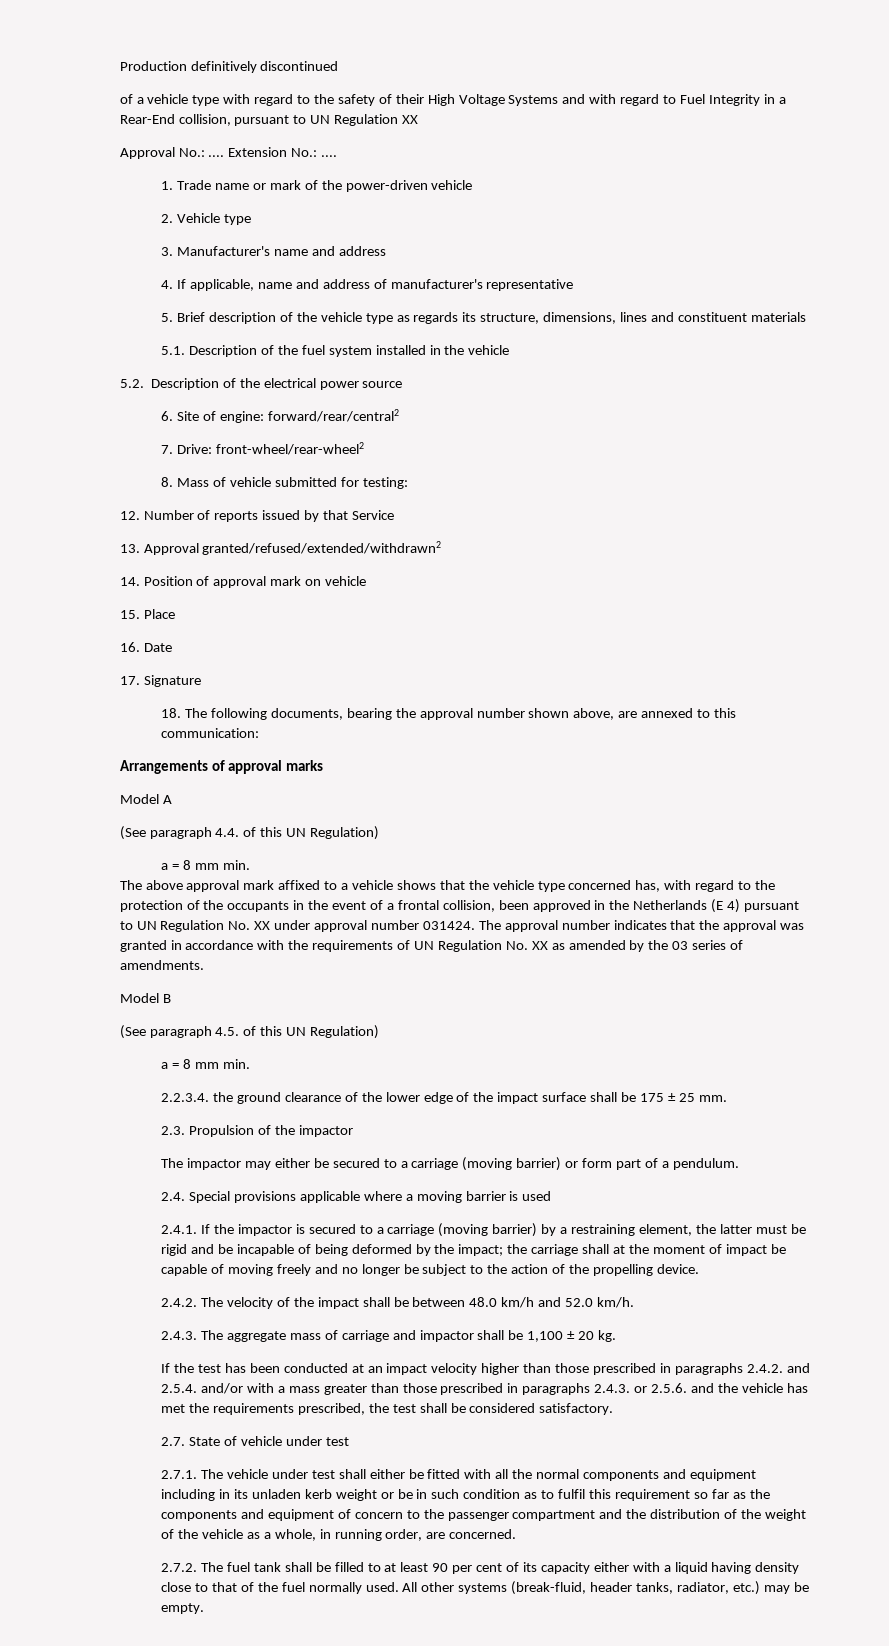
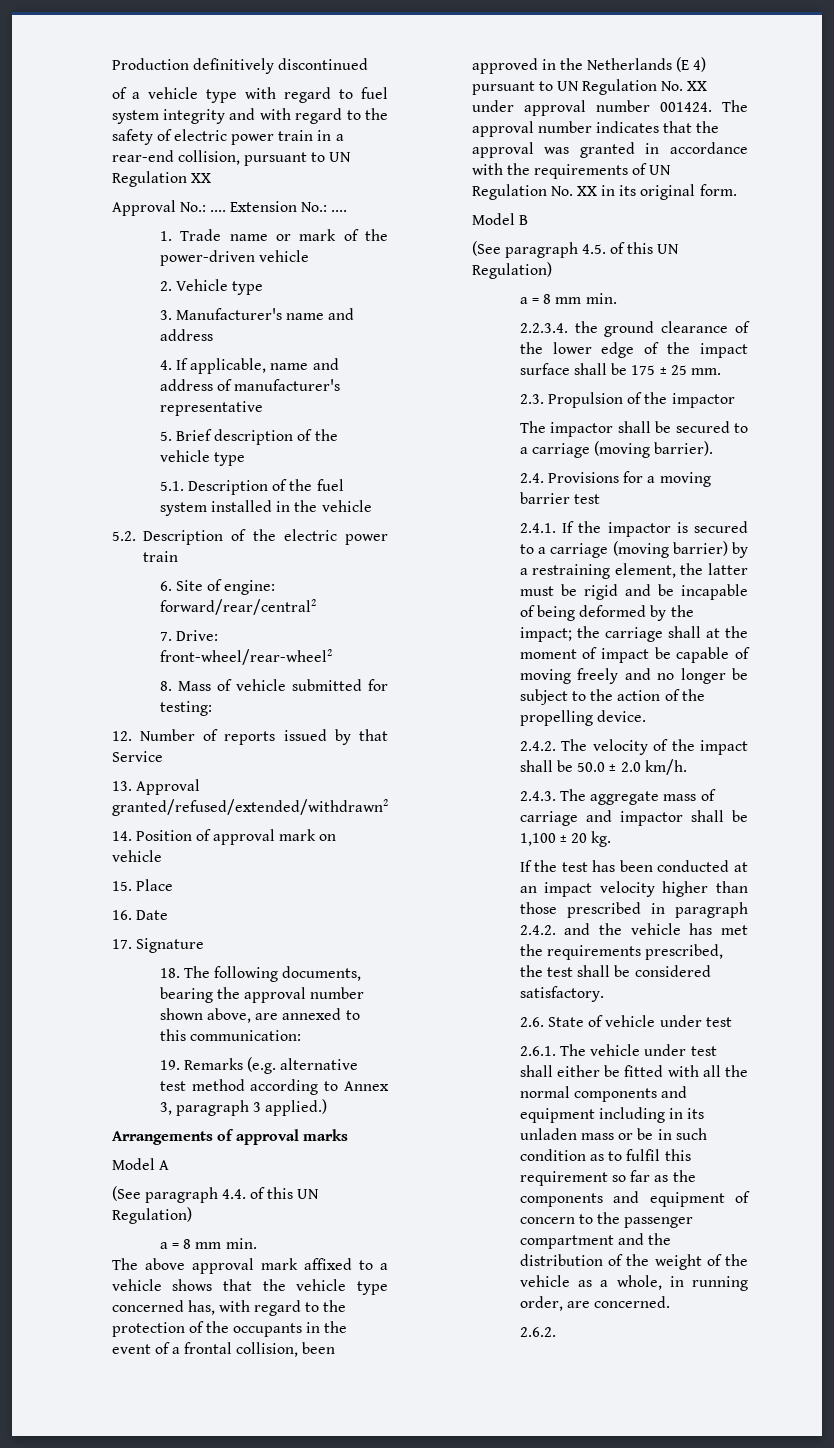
- of a vehicle type with regard to the safety of their High Voltage Systems and with regard to Fuel Integrity in a Rear-End collision, pursuant to UN Regulation XX
+ of a vehicle type with regard to fuel system integrity and with regard to the safety of electric power train in a rear-end collision, pursuant to UN Regulation XX
- 5. Brief description of the vehicle type as regards its structure, dimensions, lines and constituent materials
+ 5. Brief description of the vehicle type
- 5.2. Description of the electrical power source
+ 5.2. Description of the electric power train
+ 19. Remarks (e.g. alternative test method according to Annex 3, paragraph 3 applied.)
- The above approval mark affixed to a vehicle shows that the vehicle type concerned has, with regard to the protection of the occupants in the event of a frontal collision, been approved in the Netherlands (E 4) pursuant to UN Regulation No. XX under approval number 031424.
+ The above approval mark affixed to a vehicle shows that the vehicle type concerned has, with regard to the protection of the occupants in the event of a frontal collision, been approved in the Netherlands (E 4) pursuant to UN Regulation No. XX under approval number 001424.
- The approval number indicates that the approval was granted in accordance with the requirements of UN Regulation No. XX as amended by the 03 series of amendments.
+ The approval number indicates that the approval was granted in accordance with the requirements of UN Regulation No. XX in its original form.
- The impactor may either be secured to a carriage (moving barrier) or form part of a pendulum.
- 2.4. Special provisions applicable where a moving barrier is used
+ The impactor shall be secured to a carriage (moving barrier).
+ 2.4. Provisions for a moving barrier test
- 2.4.2. The velocity of the impact shall be between 48.0 km/h and 52.0 km/h.
+ 2.4.2. The velocity of the impact shall be 50.0 ± 2.0 km/h.
- If the test has been conducted at an impact velocity higher than those prescribed in paragraphs 2.4.2. and 2.5.4. and/or with a mass greater than those prescribed in paragraphs 2.4.3. or 2.5.6. and the vehicle has met the requirements prescribed, the test shall be considered satisfactory.
+ If the test has been conducted at an impact velocity higher than those prescribed in paragraph 2.4.2. and the vehicle has met the requirements prescribed, the test shall be considered satisfactory.
- 2.7. State of vehicle under test
+ 2.6. State of vehicle under test
- 2.7.1. The vehicle under test shall either be fitted with all the normal components and equipment including in its unladen kerb weight or be in such condition as to fulfil this requirement so far as the components and equipment of concern to the passenger compartment and the distribution of the weight of the vehicle as a whole, in running order, are concerned.
+ 2.6.1. The vehicle under test shall either be fitted with all the normal components and equipment including in its unladen mass or be in such condition as to fulfil this requirement so far as the components and equipment of concern to the passenger compartment and the distribution of the weight of the vehicle as a whole, in running order, are concerned.
- 2.7.2. The fuel tank shall be filled to at least 90 per cent of its capacity either with a liquid having density close to that of the fuel normally used. All other systems (break-fluid, header tanks, radiator, etc.) may be empty.
+ 2.6.2.

